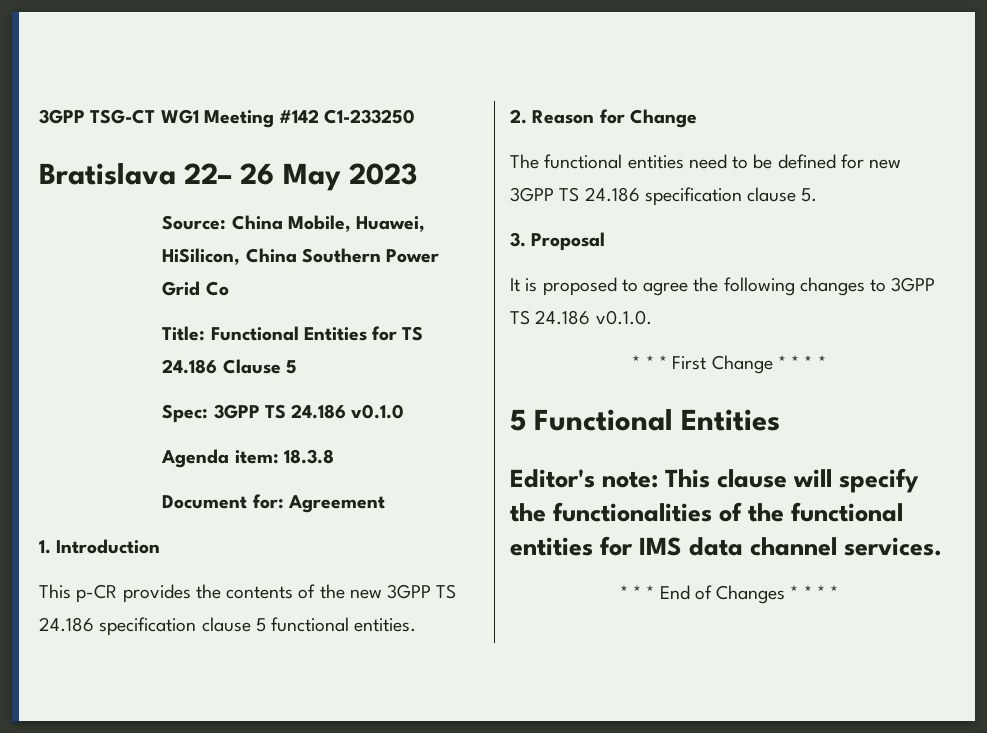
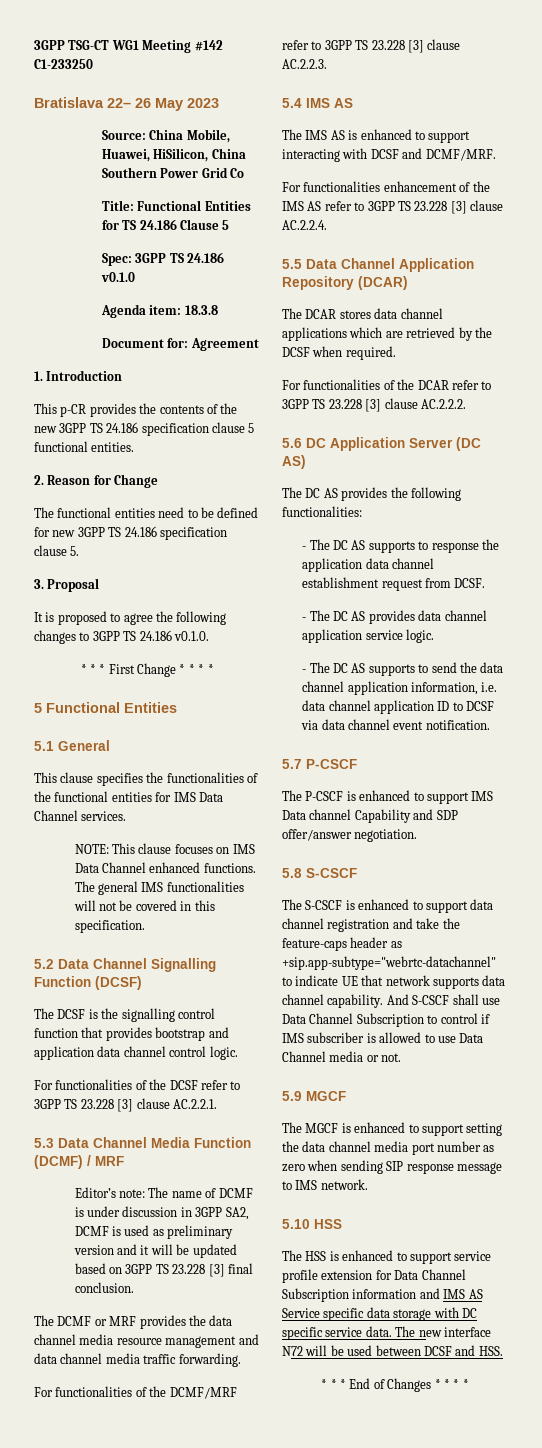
- Editor's note: This clause will specify the functionalities of the functional entities for IMS data channel services.
+ 5.1 General
+ This clause specifies the functionalities of the functional entities for IMS Data Channel services.
+ NOTE: This clause focuses on IMS Data Channel enhanced functions. The general IMS functionalities will not be covered in this specification.
+ 5.2 Data Channel Signalling Function (DCSF)
+ The DCSF is the signalling control function that provides bootstrap and application data channel control logic.
+ For functionalities of the DCSF refer to 3GPP TS 23.228 [3] clause AC.2.2.1.
+ 5.3 Data Channel Media Function (DCMF) / MRF
+ Editor’s note: The name of DCMF is under discussion in 3GPP SA2, DCMF is used as preliminary version and it will be updated based on 3GPP TS 23.228 [3] final conclusion.
+ The DCMF or MRF provides the data channel media resource management and data channel media traffic forwarding.
+ For functionalities of the DCMF/MRF refer to 3GPP TS 23.228 [3] clause AC.2.2.3.
+ 5.4 IMS AS
+ The IMS AS is enhanced to support interacting with DCSF and DCMF/MRF.
+ For functionalities enhancement of the IMS AS refer to 3GPP TS 23.228 [3] clause AC.2.2.4.
+ 5.5 Data Channel Application Repository (DCAR)
+ The DCAR stores data channel applications which are retrieved by the DCSF when required.
+ For functionalities of the DCAR refer to 3GPP TS 23.228 [3] clause AC.2.2.2.
+ 5.6 DC Application Server (DC AS)
+ The DC AS provides the following functionalities:
+ - The DC AS supports to response the application data channel establishment request from DCSF.
+ - The DC AS provides data channel application service logic.
+ - The DC AS supports to send the data channel application information, i.e. data channel application ID to DCSF via data channel event notification.
+ 5.7 P-CSCF
+ The P-CSCF is enhanced to support IMS Data channel Capability and SDP offer/answer negotiation.
+ 5.8 S-CSCF
+ The S-CSCF is enhanced to support data channel registration and take the feature-caps header as +sip.app-subtype="webrtc-datachannel" to indicate UE that network supports data channel capability. And S-CSCF shall use Data Channel Subscription to control if IMS subscriber is allowed to use Data Channel media or not.
+ 5.9 MGCF
+ The MGCF is enhanced to support setting the data channel media port number as zero when sending SIP response message to IMS network.
+ 5.10 HSS
+ The HSS is enhanced to support service profile extension for Data Channel Subscription information and IMS AS Service specific data storage with DC specific service data. The new interface N72 will be used between DCSF and HSS.

